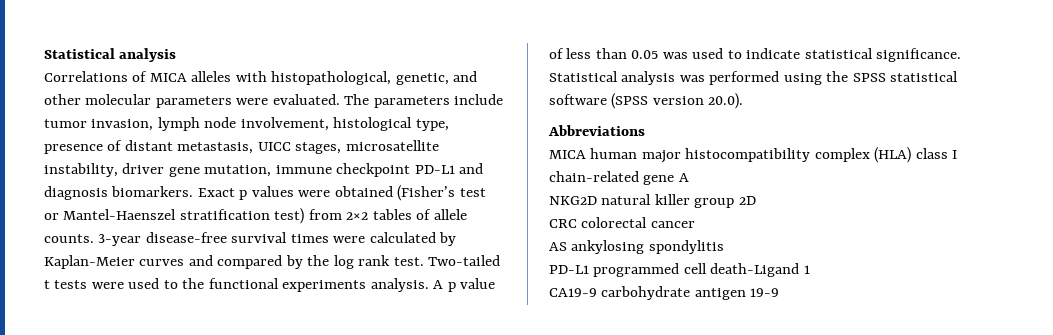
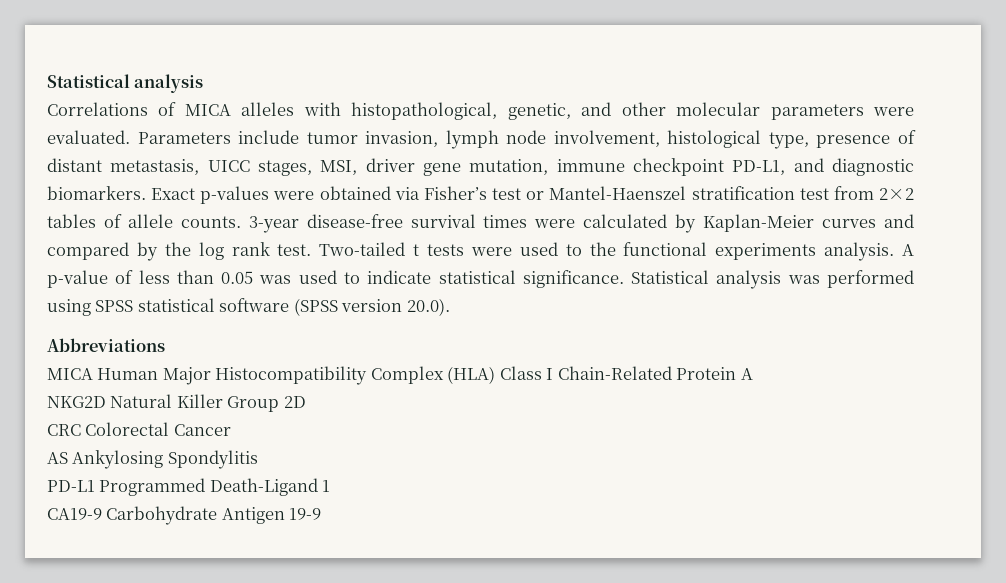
- The parameters include tumor invasion, lymph node involvement, histological type, presence of distant metastasis, UICC stages, microsatellite instability, driver gene mutation, immune checkpoint PD-L1 and diagnosis biomarkers. Exact p values were obtained (Fisher’s test or Mantel-Haenszel stratification test) from 2×2 tables of allele counts.
+ Parameters include tumor invasion, lymph node involvement, histological type, presence of distant metastasis, UICC stages, MSI, driver gene mutation, immune checkpoint PD-L1, and diagnostic biomarkers. Exact p-values were obtained via Fisher’s test or Mantel-Haenszel stratification test from 2×2 tables of allele counts.
- A p value of less than 0.05 was used to indicate statistical significance.
+ A p-value of less than 0.05 was used to indicate statistical significance.
- Statistical analysis was performed using the SPSS statistical software (SPSS version 20.0).
+ Statistical analysis was performed using SPSS statistical software (SPSS version 20.0).
- MICA human major histocompatibility complex (HLA) class I chain-related gene A
+ MICA Human Major Histocompatibility Complex (HLA) Class I Chain-Related Protein A
- NKG2D natural killer group 2D
+ NKG2D Natural Killer Group 2D
- CRC colorectal cancer
+ CRC Colorectal Cancer
- AS ankylosing spondylitis
- PD-L1 programmed cell death-Ligand 1
+ AS Ankylosing Spondylitis
+ PD-L1 Programmed Death-Ligand 1
- CA19-9 carbohydrate antigen 19-9
+ CA19-9 Carbohydrate Antigen 19-9

